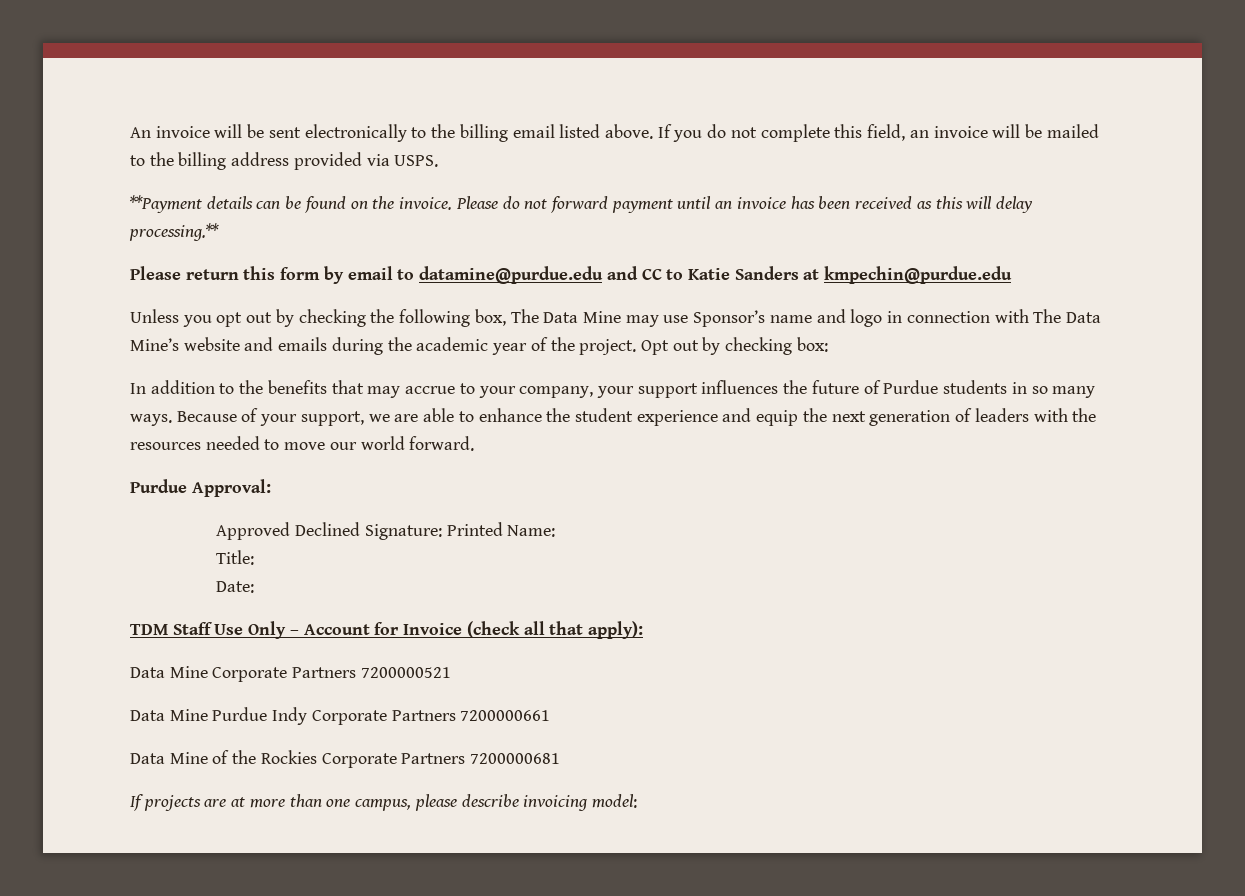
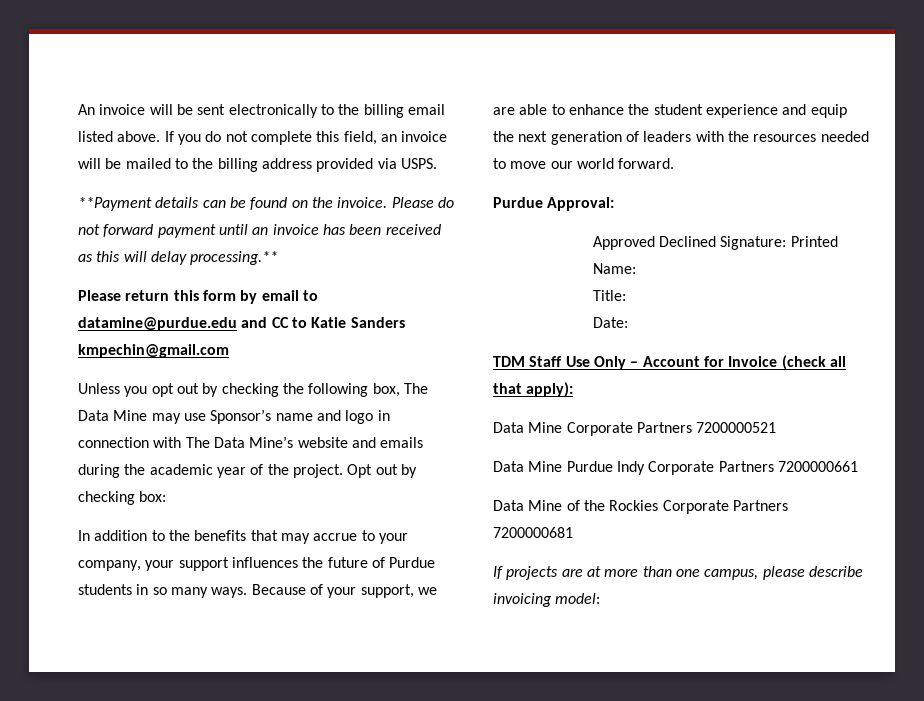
- Please return this form by email to datamine@purdue.edu and CC to Katie Sanders at kmpechin@purdue.edu
+ Please return this form by email to datamine@purdue.edu and CC to Katie Sanders kmpechin@gmail.com

